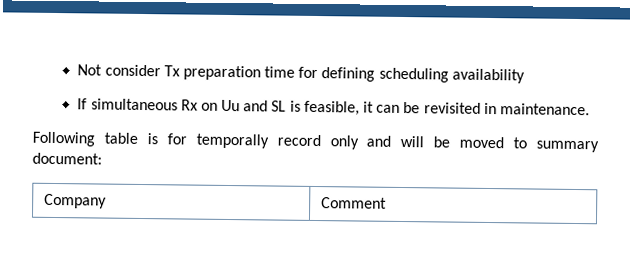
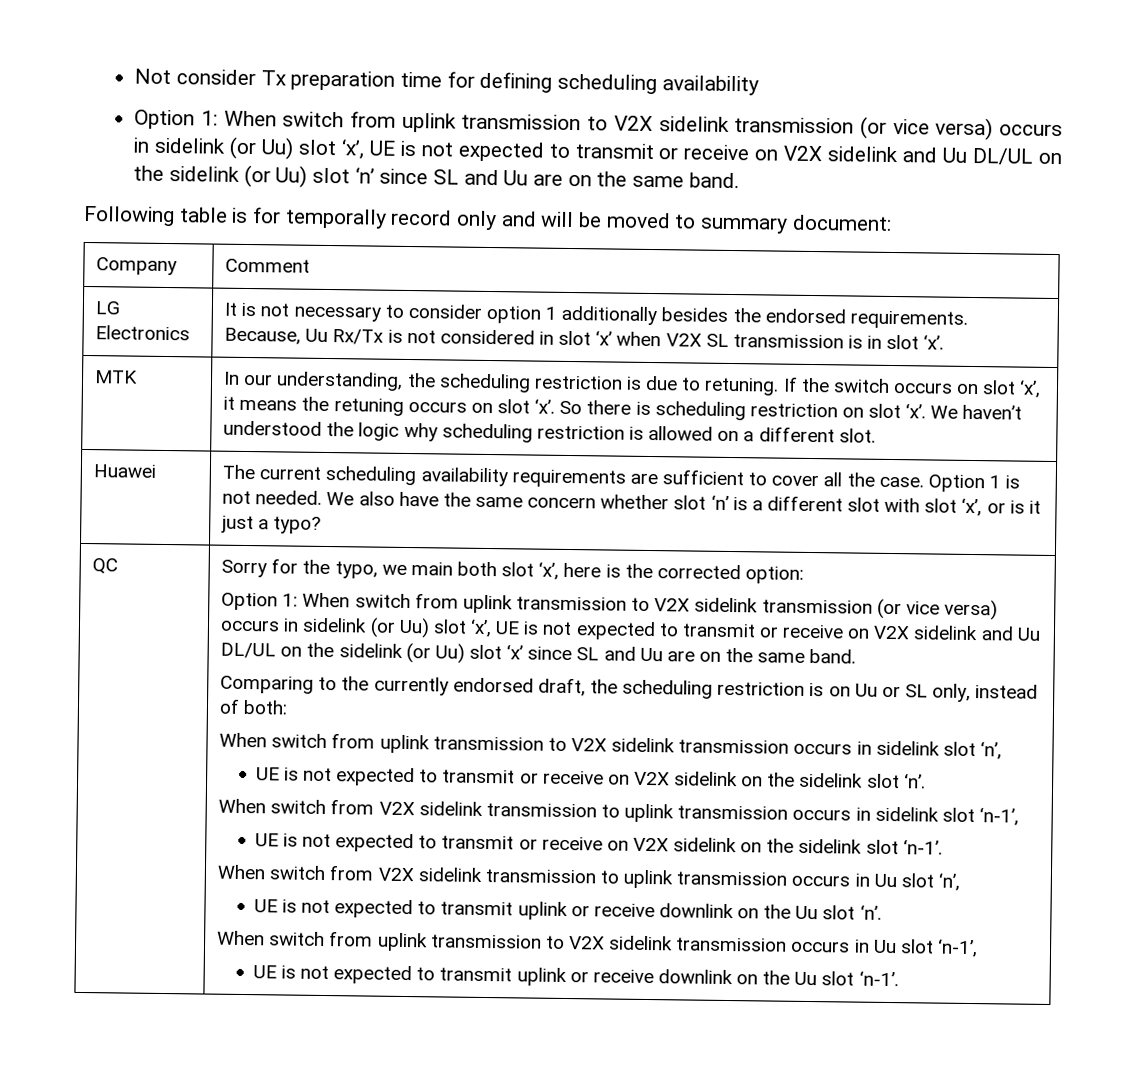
- If simultaneous Rx on Uu and SL is feasible, it can be revisited in maintenance.
+ Option 1: When switch from uplink transmission to V2X sidelink transmission (or vice versa) occurs in sidelink (or Uu) slot ‘x’, UE is not expected to transmit or receive on V2X sidelink and Uu DL/UL on the sidelink (or Uu) slot ‘n’ since SL and Uu are on the same band.
+ LG Electronics | It is not necessary to consider option 1 additionally besides the endorsed requirements. Because, Uu Rx/Tx is not considered in slot ‘x’ when V2X SL transmission is in slot ‘x’.
+ MTK | In our understanding, the scheduling restriction is due to retuning. If the switch occurs on slot ‘x’, it means the retuning occurs on slot ‘x’. So there is scheduling restriction on slot ‘x’. We haven’t understood the logic why scheduling restriction is allowed on a different slot.
+ Huawei | The current scheduling availability requirements are sufficient to cover all the case. Option 1 is not needed. We also have the same concern whether slot ‘n’ is a different slot with slot ‘x’, or is it just a typo?
+ QC | Sorry for the typo, we main both slot ‘x’, here is the corrected option:
+ Option 1: When switch from uplink transmission to V2X sidelink transmission (or vice versa) occurs in sidelink (or Uu) slot ‘x’, UE is not expected to transmit or receive on V2X sidelink and Uu DL/UL on the sidelink (or Uu) slot ‘x’ since SL and Uu are on the same band.
+ Comparing to the currently endorsed draft, the scheduling restriction is on Uu or SL only, instead of both:
+ When switch from uplink transmission to V2X sidelink transmission occurs in sidelink slot ‘n’,
+ UE is not expected to transmit or receive on V2X sidelink on the sidelink slot ‘n’.
+ When switch from V2X sidelink transmission to uplink transmission occurs in sidelink slot ‘n-1’,
+ UE is not expected to transmit or receive on V2X sidelink on the sidelink slot ‘n-1’.
+ When switch from V2X sidelink transmission to uplink transmission occurs in Uu slot ‘n’,
+ UE is not expected to transmit uplink or receive downlink on the Uu slot ‘n’.
+ When switch from uplink transmission to V2X sidelink transmission occurs in Uu slot ‘n-1’,
+ UE is not expected to transmit uplink or receive downlink on the Uu slot ‘n-1’.

